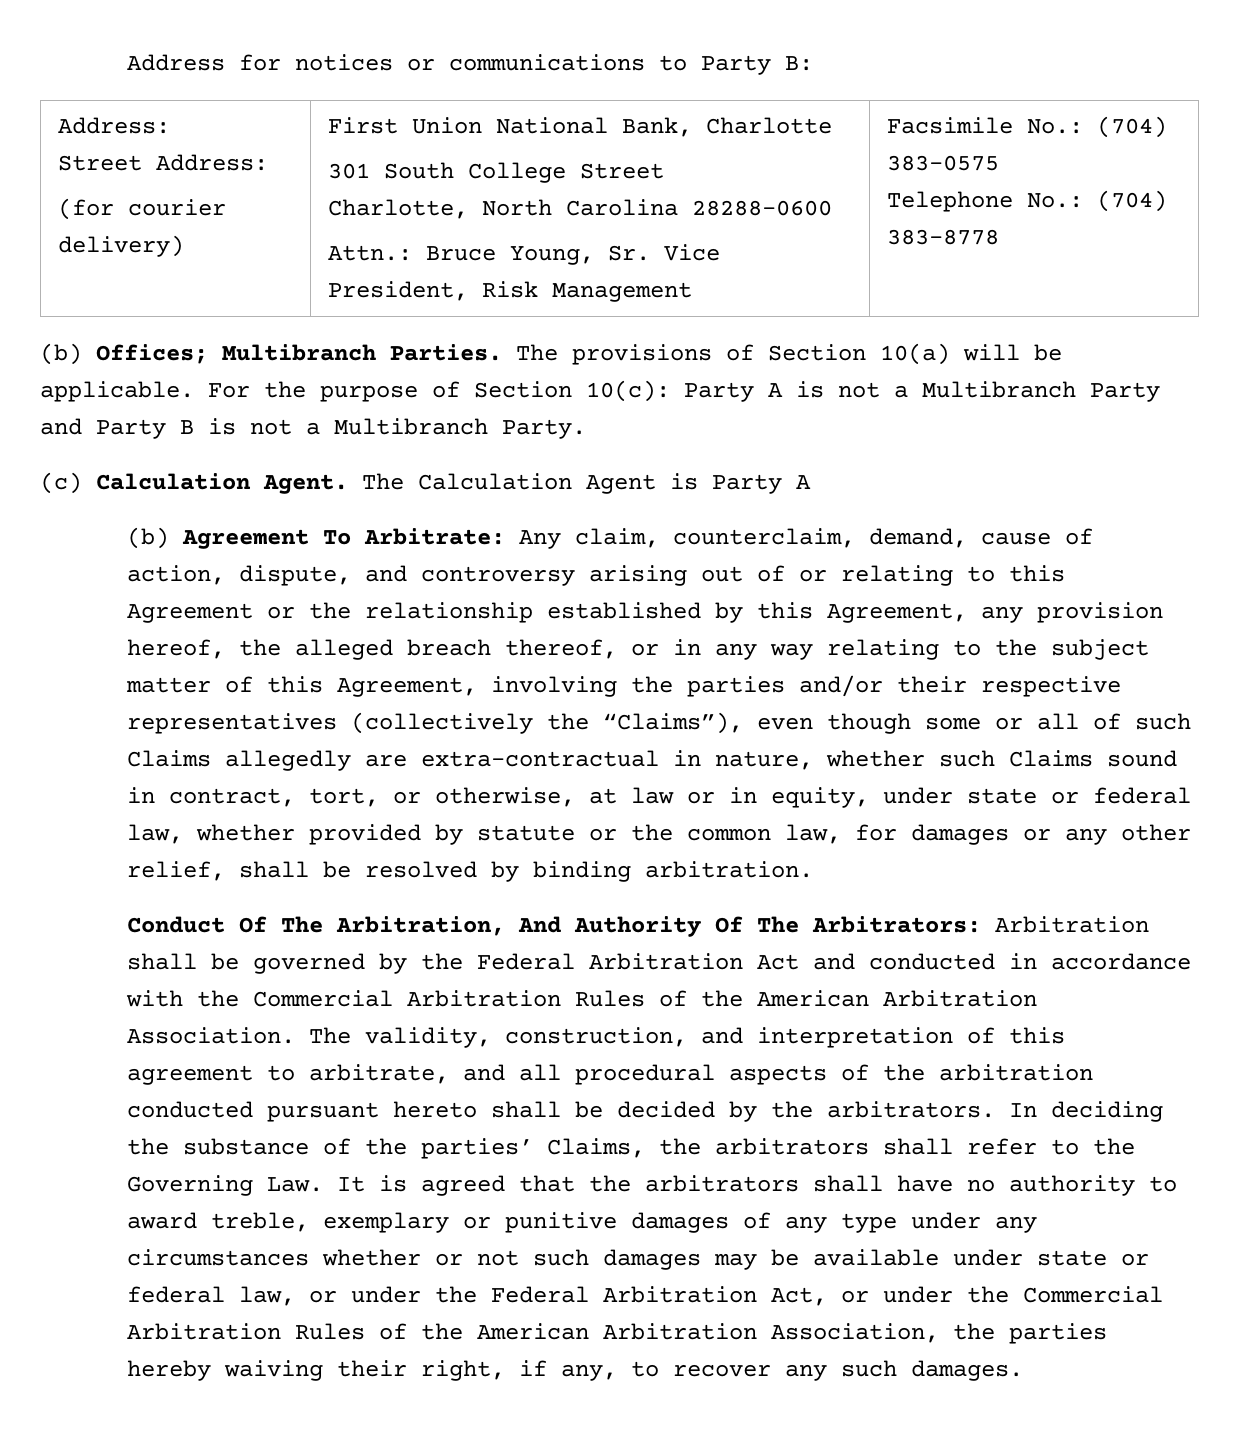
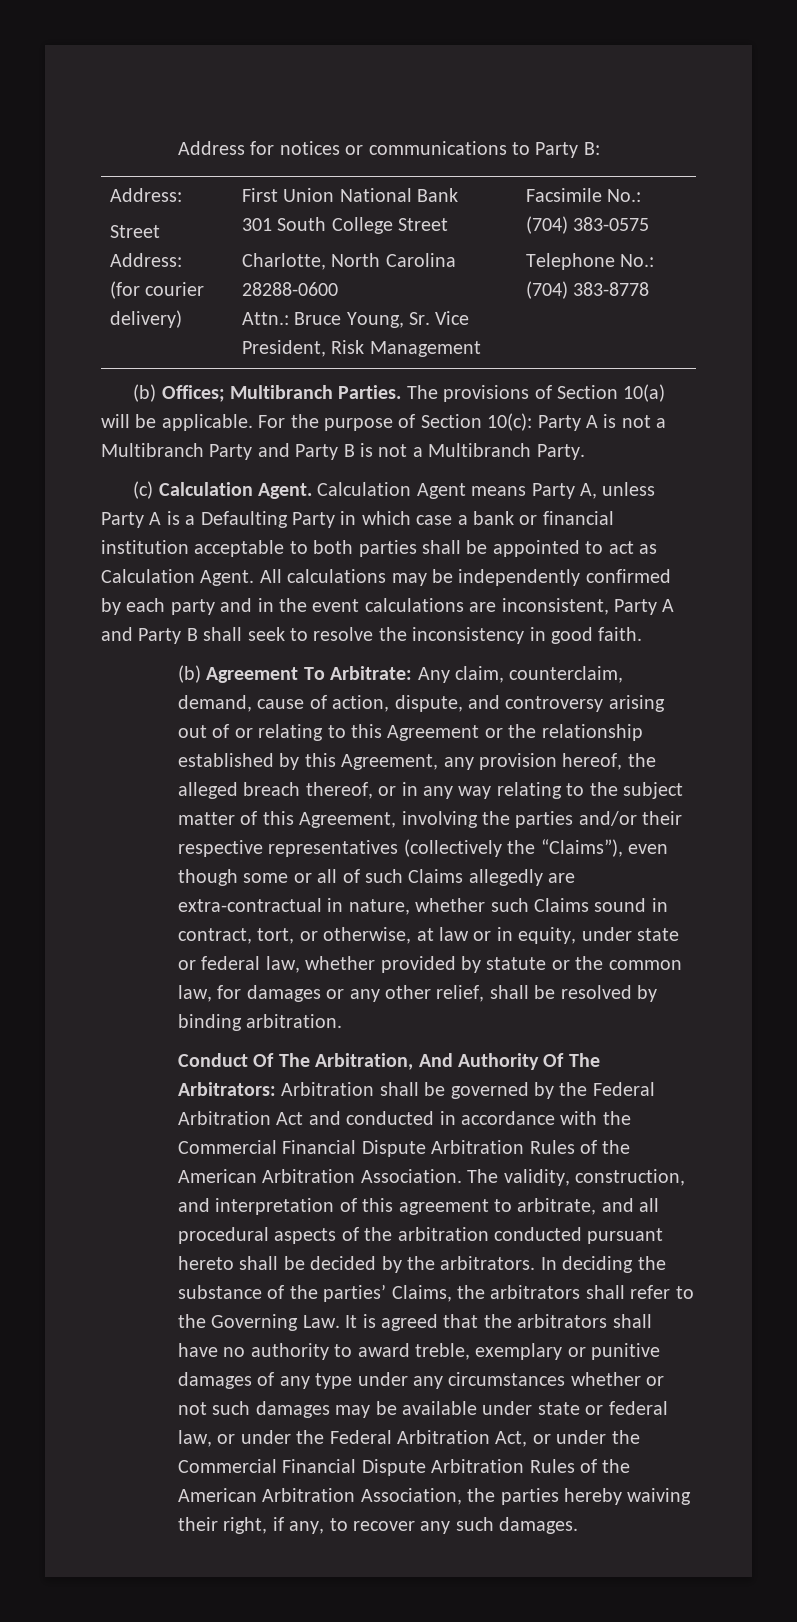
  Address for notices or communications to Party B:
  Address:
  Street Address:
- (for courier delivery) | First Union National Bank, Charlotte
+ (for courier delivery) | First Union National Bank
- The Calculation Agent is Party A
+ Calculation Agent means Party A, unless Party A is a Defaulting Party in which case a bank or financial institution acceptable to both parties shall be appointed to act as Calculation Agent. All calculations may be independently confirmed by each party and in the event calculations are inconsistent, Party A and Party B shall seek to resolve the inconsistency in good faith.
- Conduct Of The Arbitration, And Authority Of The Arbitrators: Arbitration shall be governed by the Federal Arbitration Act and conducted in accordance with the Commercial Arbitration Rules of the American Arbitration Association.
+ Conduct Of The Arbitration, And Authority Of The Arbitrators: Arbitration shall be governed by the Federal Arbitration Act and conducted in accordance with the Commercial Financial Dispute Arbitration Rules of the American Arbitration Association.
- In deciding the substance of the parties’ Claims, the arbitrators shall refer to the Governing Law. It is agreed that the arbitrators shall have no authority to award treble, exemplary or punitive damages of any type under any circumstances whether or not such damages may be available under state or federal law, or under the Federal Arbitration Act, or under the Commercial Arbitration Rules of the American Arbitration Association, the parties hereby waiving their right, if any, to recover any such damages.
+ In deciding the substance of the parties’ Claims, the arbitrators shall refer to the Governing Law. It is agreed that the arbitrators shall have no authority to award treble, exemplary or punitive damages of any type under any circumstances whether or not such damages may be available under state or federal law, or under the Federal Arbitration Act, or under the Commercial Financial Dispute Arbitration Rules of the American Arbitration Association, the parties hereby waiving their right, if any, to recover any such damages.

